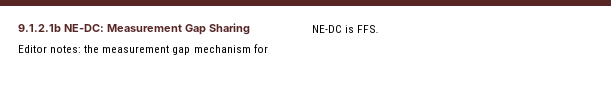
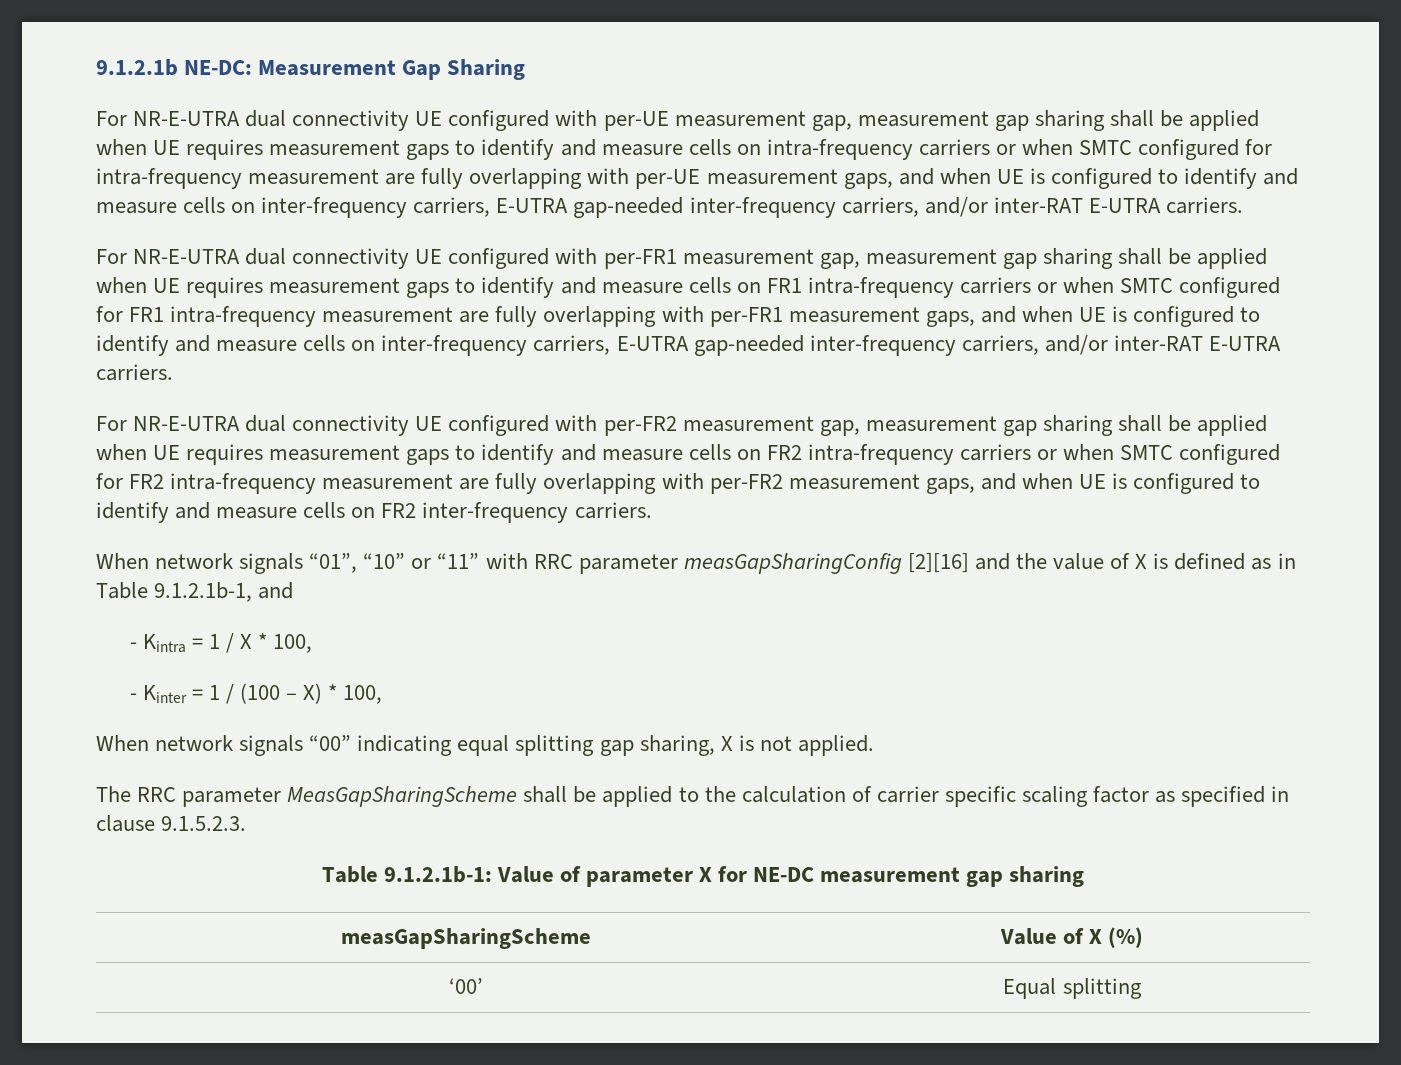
- Editor notes: the measurement gap mechanism for NE-DC is FFS.
+ For NR-E-UTRA dual connectivity UE configured with per-UE measurement gap, measurement gap sharing shall be applied when UE requires measurement gaps to identify and measure cells on intra-frequency carriers or when SMTC configured for intra-frequency measurement are fully overlapping with per-UE measurement gaps, and when UE is configured to identify and measure cells on inter-frequency carriers, E-UTRA gap-needed inter-frequency carriers, and/or inter-RAT E-UTRA carriers.
+ For NR-E-UTRA dual connectivity UE configured with per-FR1 measurement gap, measurement gap sharing shall be applied when UE requires measurement gaps to identify and measure cells on FR1 intra-frequency carriers or when SMTC configured for FR1 intra-frequency measurement are fully overlapping with per-FR1 measurement gaps, and when UE is configured to identify and measure cells on inter-frequency carriers, E-UTRA gap-needed inter-frequency carriers, and/or inter-RAT E-UTRA carriers.
+ For NR-E-UTRA dual connectivity UE configured with per-FR2 measurement gap, measurement gap sharing shall be applied when UE requires measurement gaps to identify and measure cells on FR2 intra-frequency carriers or when SMTC configured for FR2 intra-frequency measurement are fully overlapping with per-FR2 measurement gaps, and when UE is configured to identify and measure cells on FR2 inter-frequency carriers.
+ When network signals “01”, “10” or “11” with RRC parameter measGapSharingConfig [2][16] and the value of X is defined as in Table 9.1.2.1b-1, and
+ - Kintra = 1 / X * 100,
+ - Kinter = 1 / (100 – X) * 100,
+ When network signals “00” indicating equal splitting gap sharing, X is not applied.
+ The RRC parameter MeasGapSharingScheme shall be applied to the calculation of carrier specific scaling factor as specified in clause 9.1.5.2.3.
+ Table 9.1.2.1b-1: Value of parameter X for NE-DC measurement gap sharing
+ measGapSharingScheme | Value of X (%)
+ ‘00’ | Equal splitting

